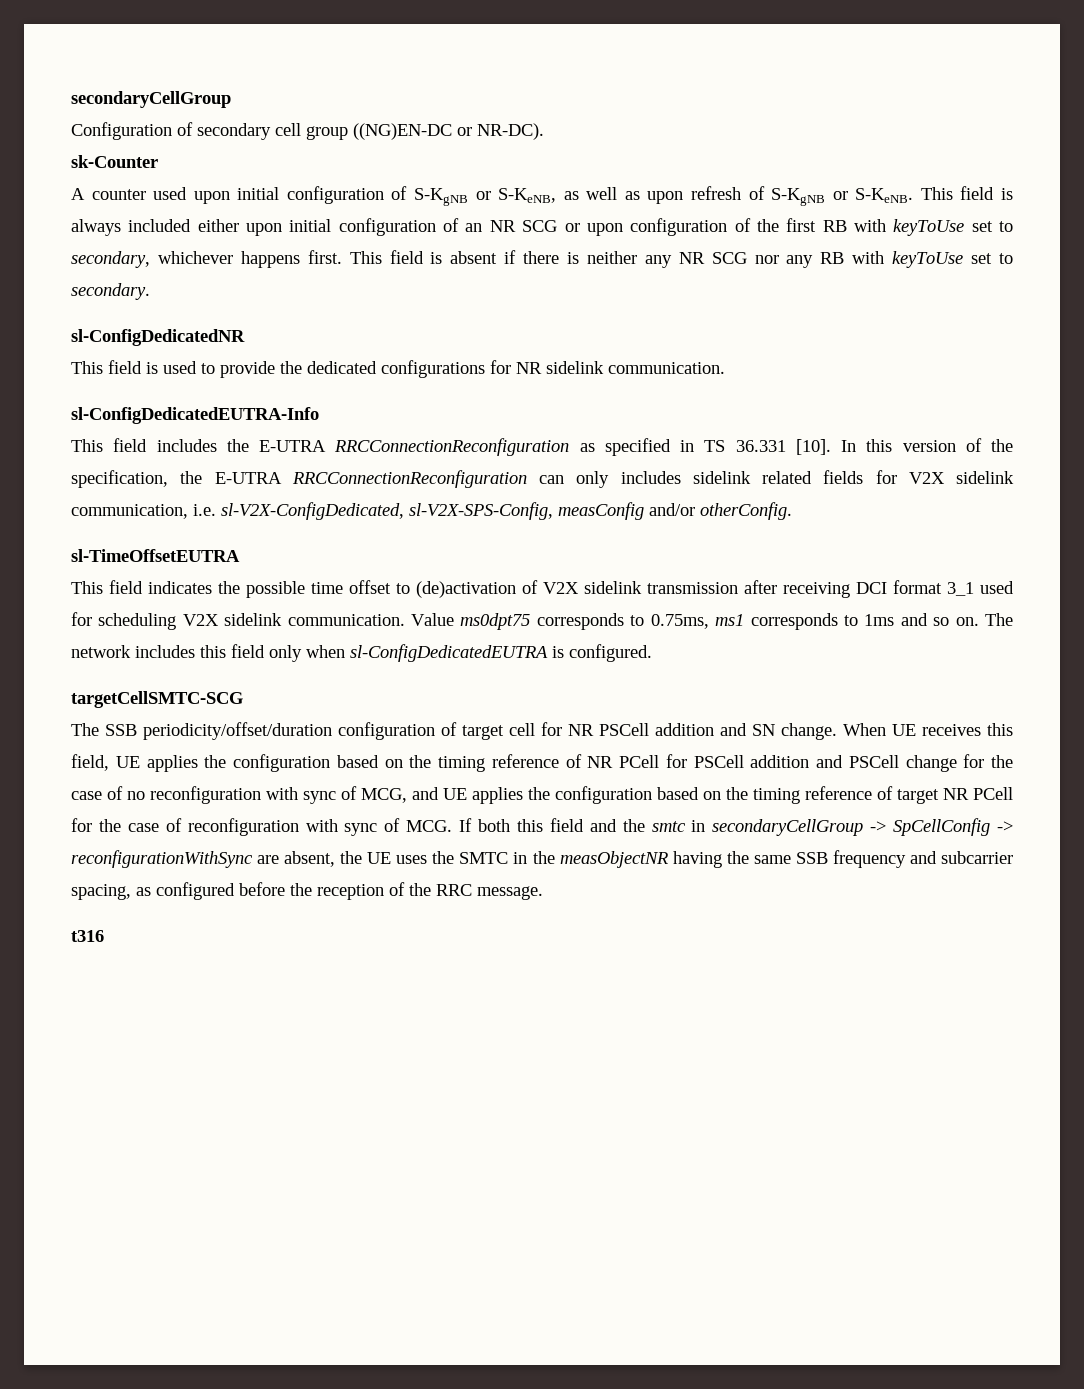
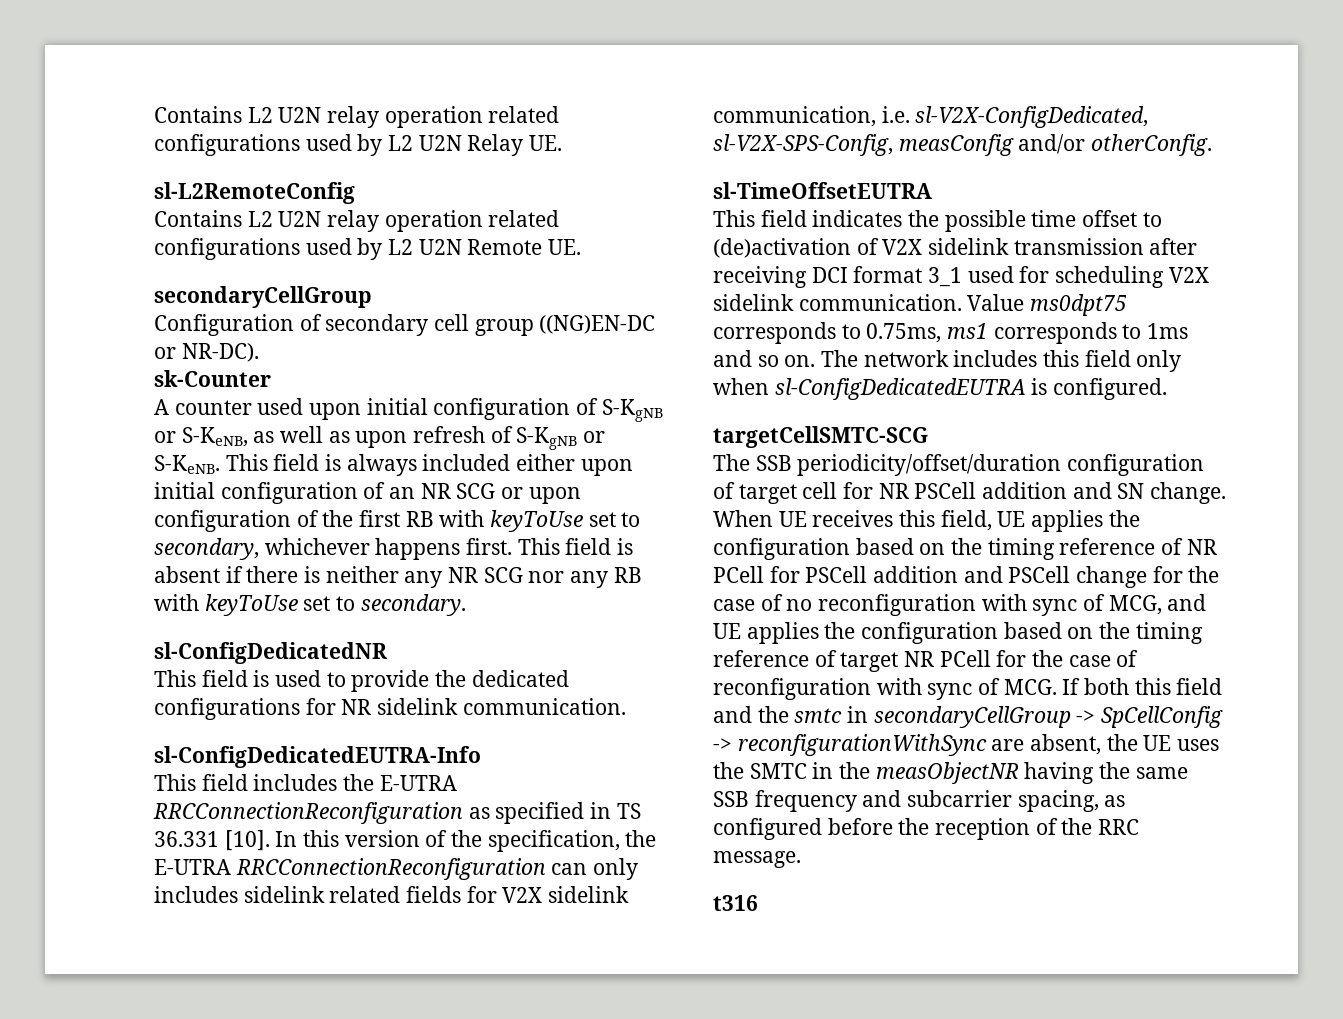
+ Contains L2 U2N relay operation related configurations used by L2 U2N Relay UE.
+ sl-L2RemoteConfig
+ Contains L2 U2N relay operation related configurations used by L2 U2N Remote UE.

